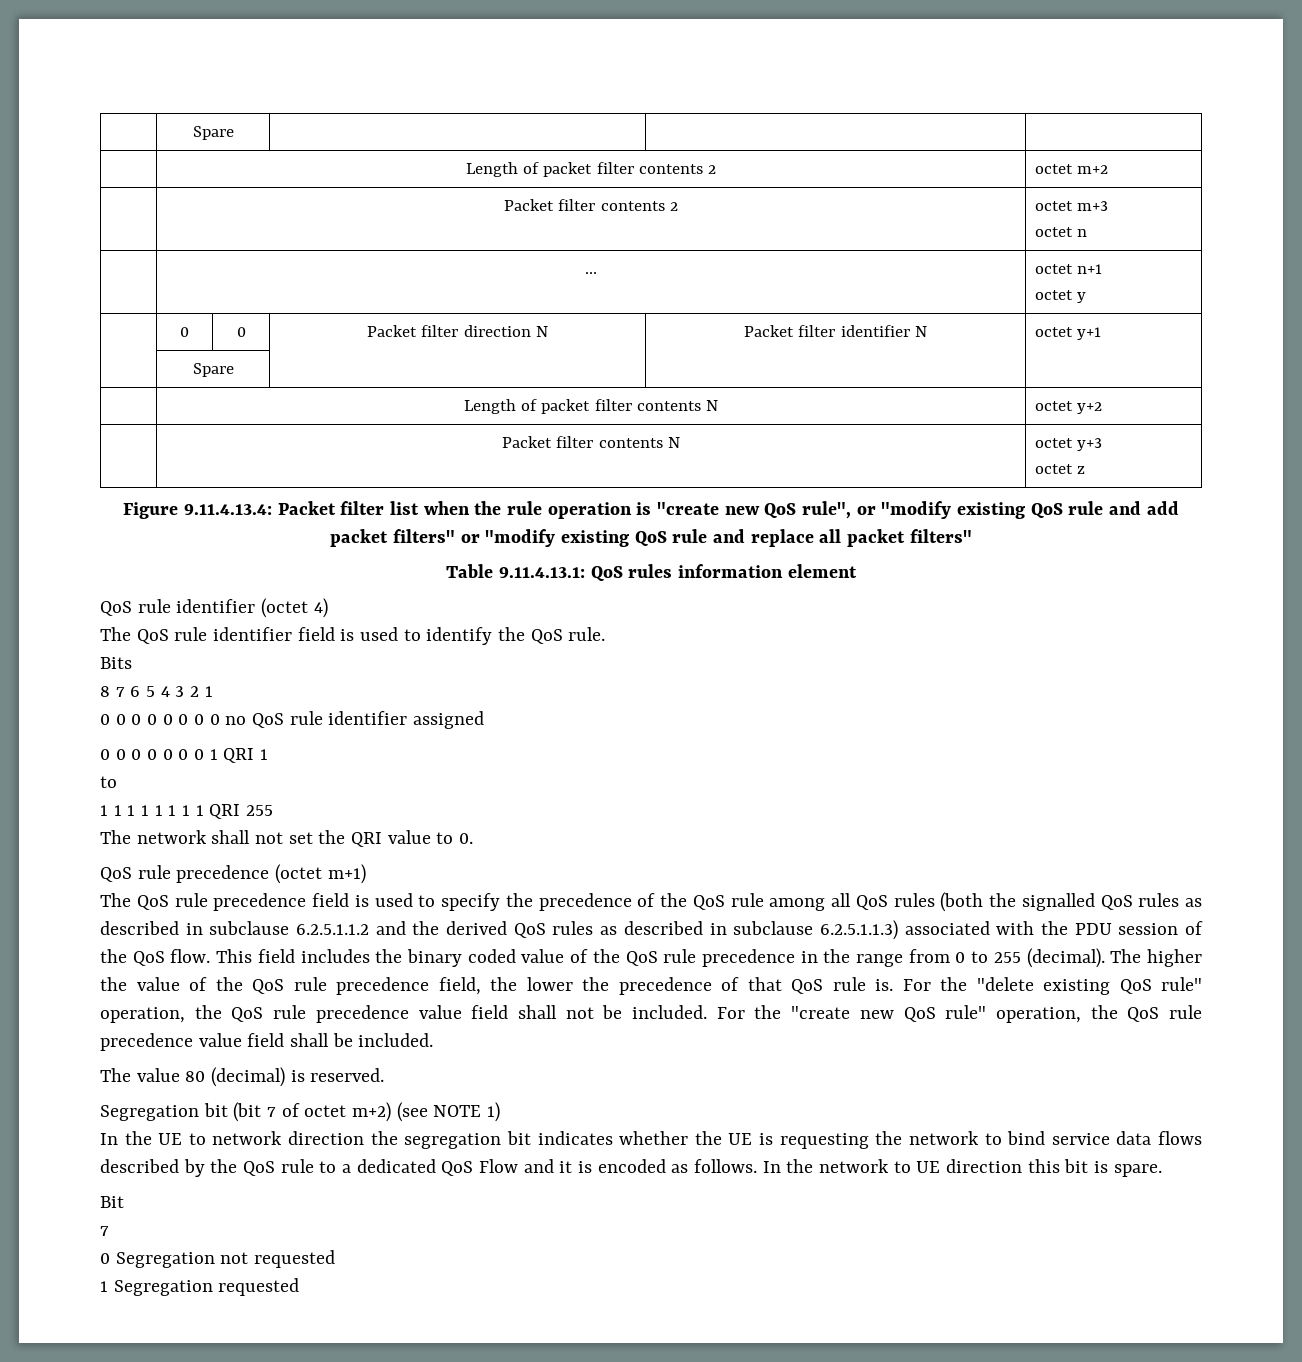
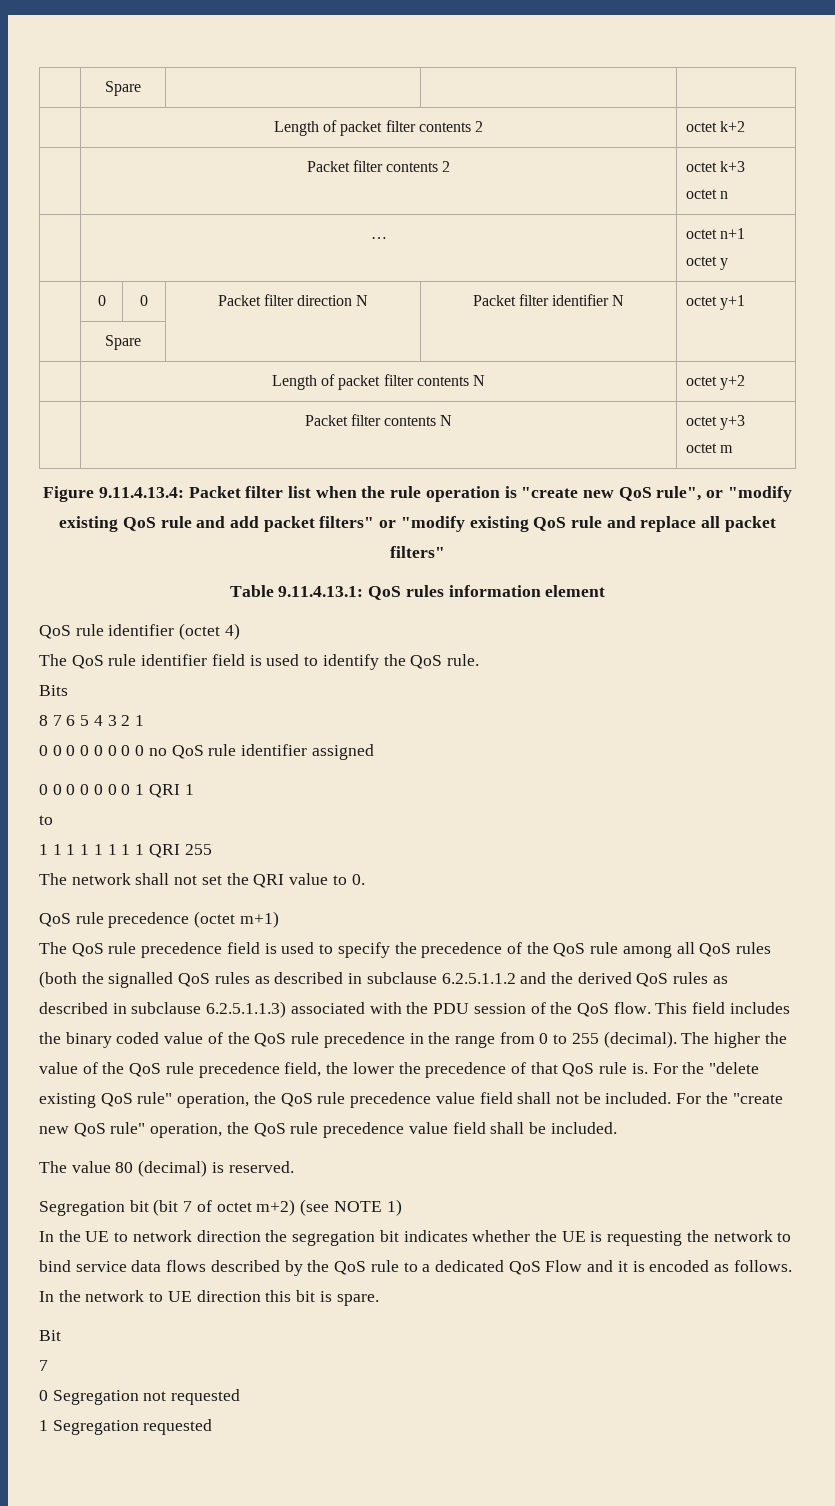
- | Length of packet filter contents 2 | octet m+2
+ | Length of packet filter contents 2 | octet k+2
- | Packet filter contents 2 | octet m+3
+ | Packet filter contents 2 | octet k+3
  | Packet filter contents N | octet y+3
- octet z
+ octet m

